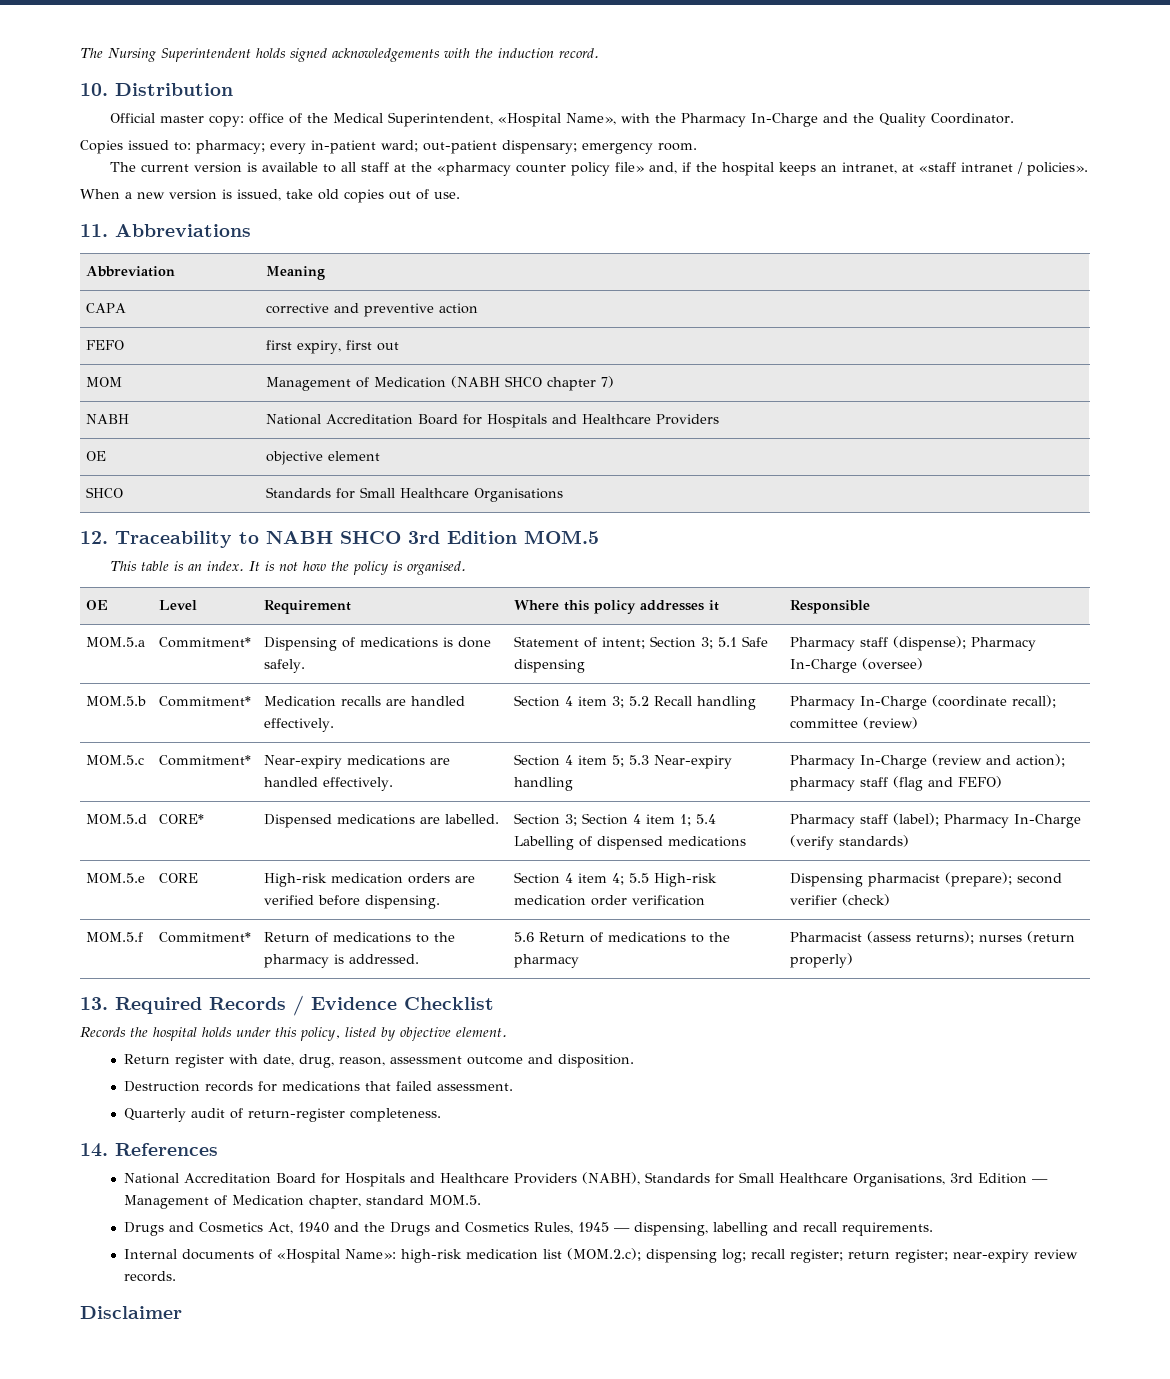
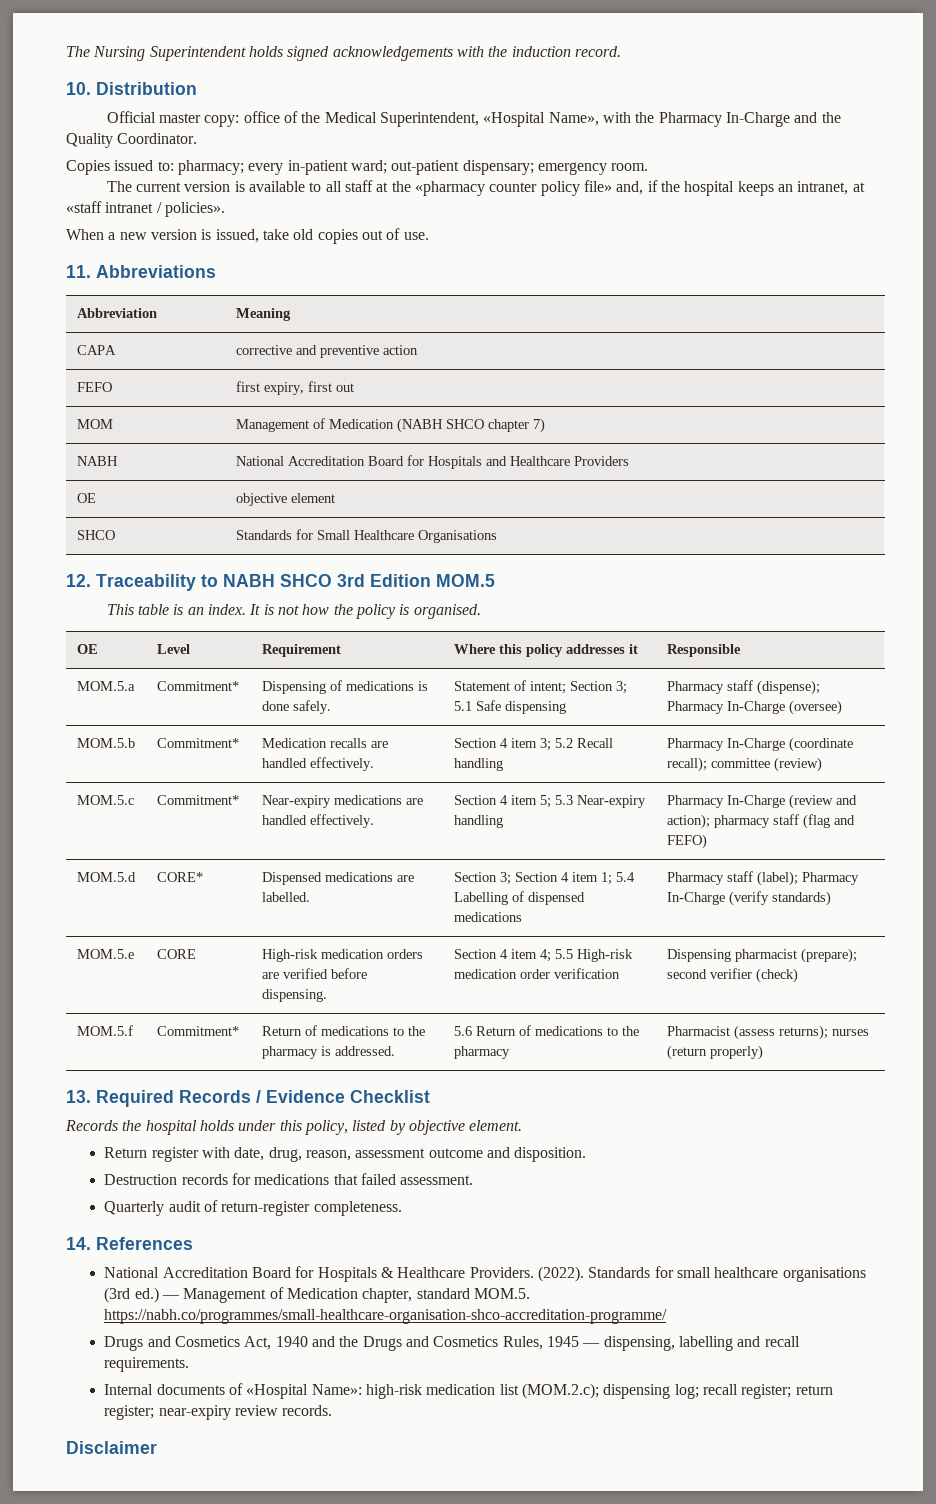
- National Accreditation Board for Hospitals and Healthcare Providers (NABH), Standards for Small Healthcare Organisations, 3rd Edition — Management of Medication chapter, standard MOM.5.
+ National Accreditation Board for Hospitals & Healthcare Providers. (2022). Standards for small healthcare organisations (3rd ed.) — Management of Medication chapter, standard MOM.5. https://nabh.co/programmes/small-healthcare-organisation-shco-accreditation-programme/

